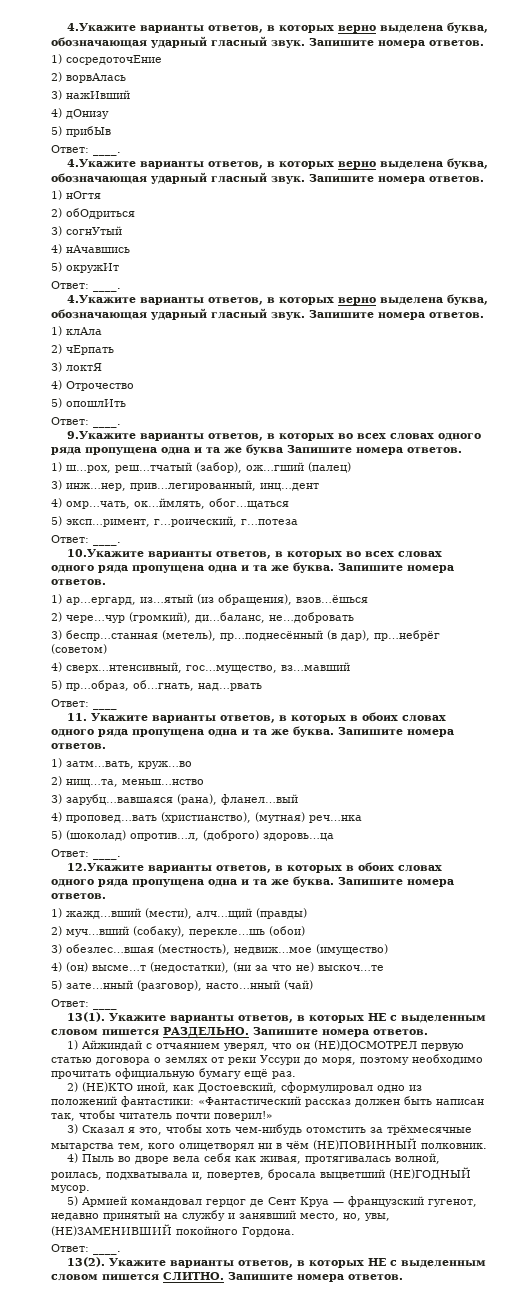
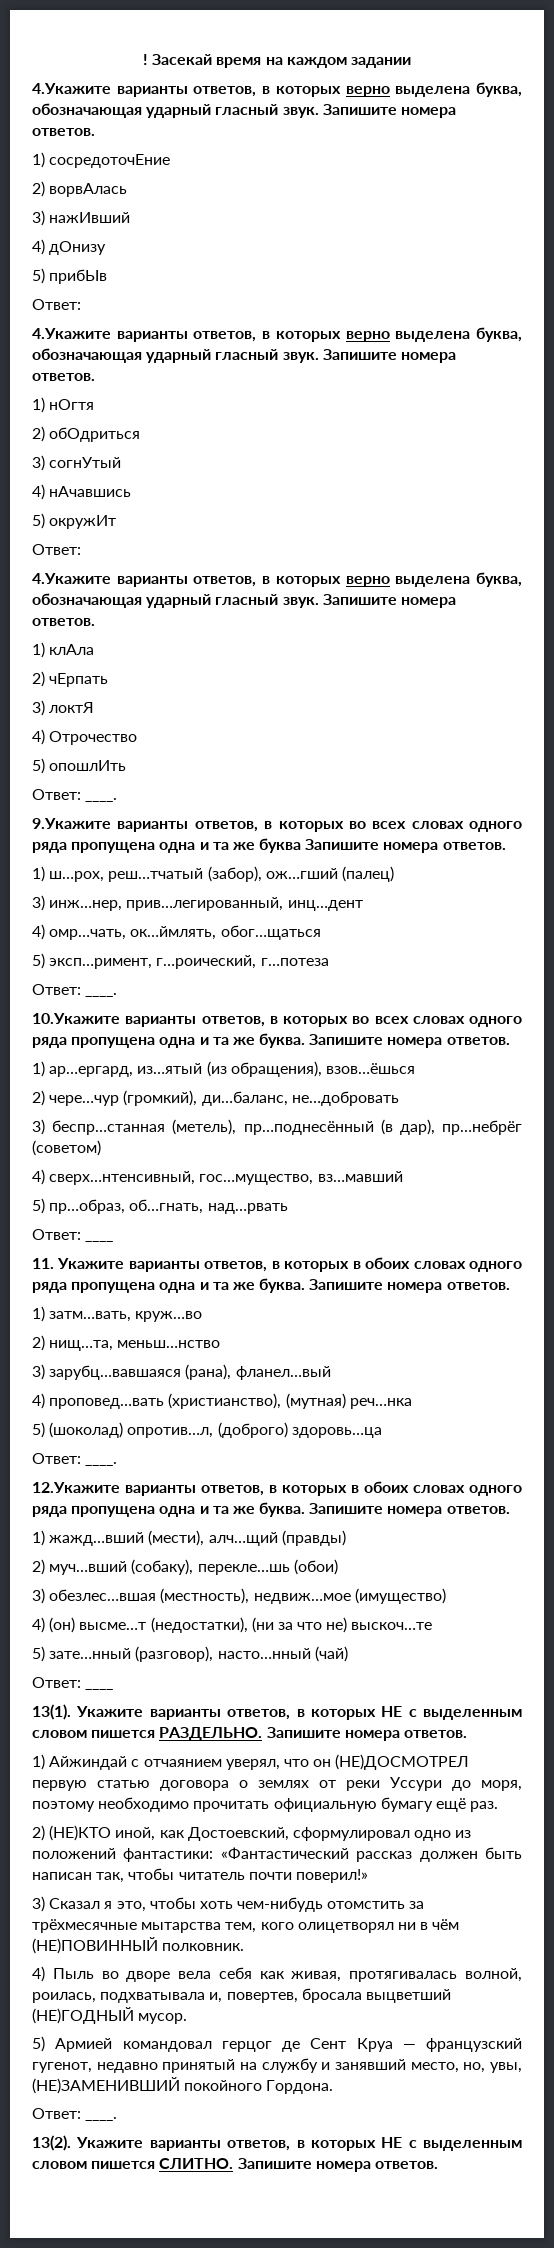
+ ! Засекай время на каждом задании
  5) прибЫв
- Ответ: ____.
+ Ответ:
  5) окружИт
- Ответ: ____.
+ Ответ:

